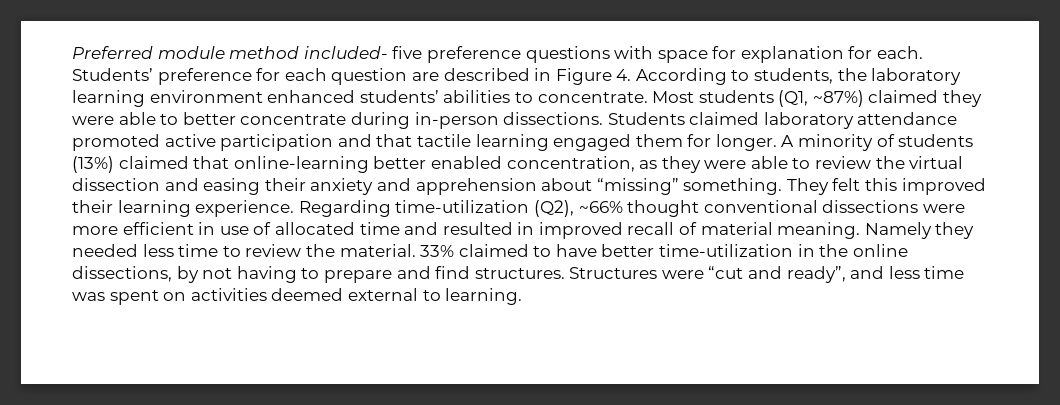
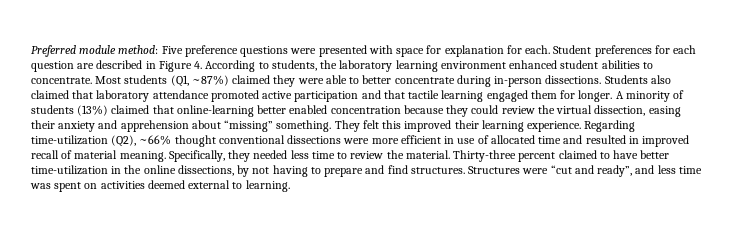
- Preferred module method included- five preference questions with space for explanation for each.
+ Preferred module method: Five preference questions were presented with space for explanation for each.
- Students’ preference for each question are described in Figure 4. According to students, the laboratory learning environment enhanced students’ abilities to concentrate.
+ Student preferences for each question are described in Figure 4. According to students, the laboratory learning environment enhanced student abilities to concentrate.
- Students claimed laboratory attendance promoted active participation and that tactile learning engaged them for longer.
+ Students also claimed that laboratory attendance promoted active participation and that tactile learning engaged them for longer.
- A minority of students (13%) claimed that online-learning better enabled concentration, as they were able to review the virtual dissection and easing their anxiety and apprehension about “missing” something.
+ A minority of students (13%) claimed that online-learning better enabled concentration because they could review the virtual dissection, easing their anxiety and apprehension about “missing” something.
- Namely they needed less time to review the material.
+ Specifically, they needed less time to review the material.
- 33% claimed to have better time-utilization in the online dissections, by not having to prepare and find structures.
+ Thirty-three percent claimed to have better time-utilization in the online dissections, by not having to prepare and find structures.

